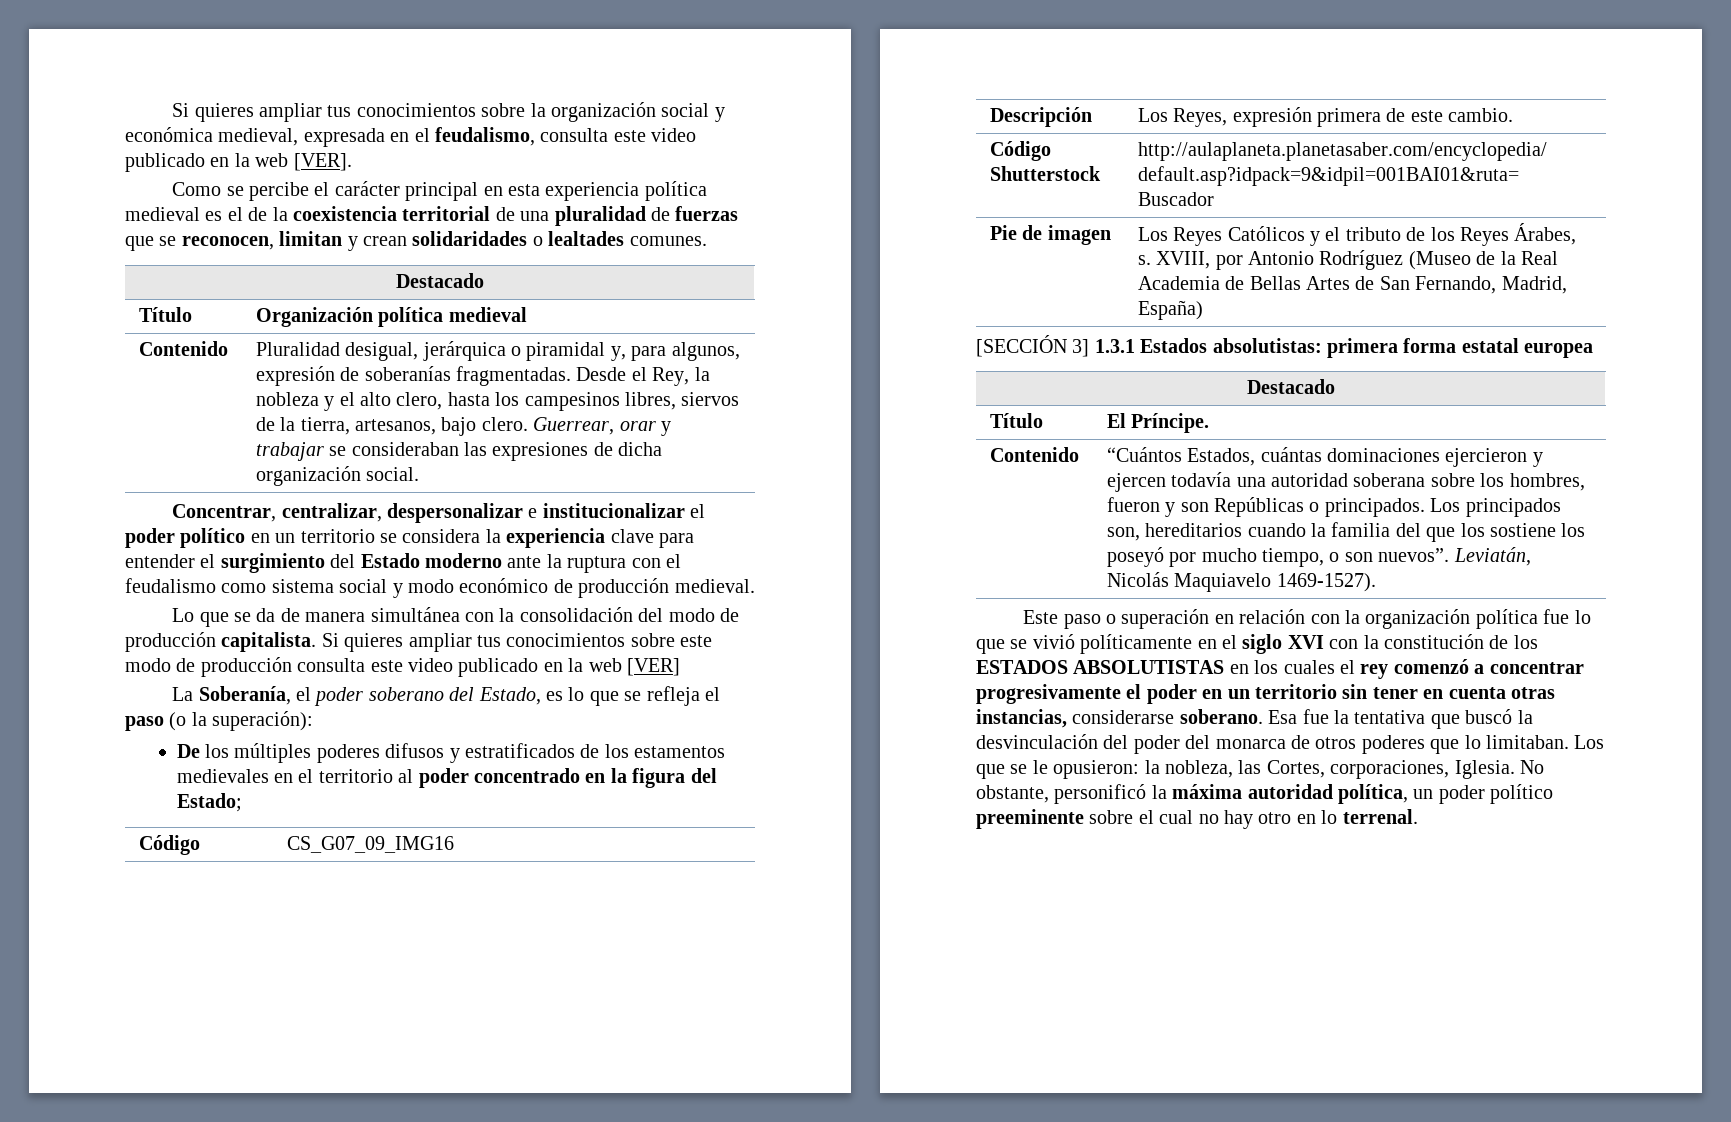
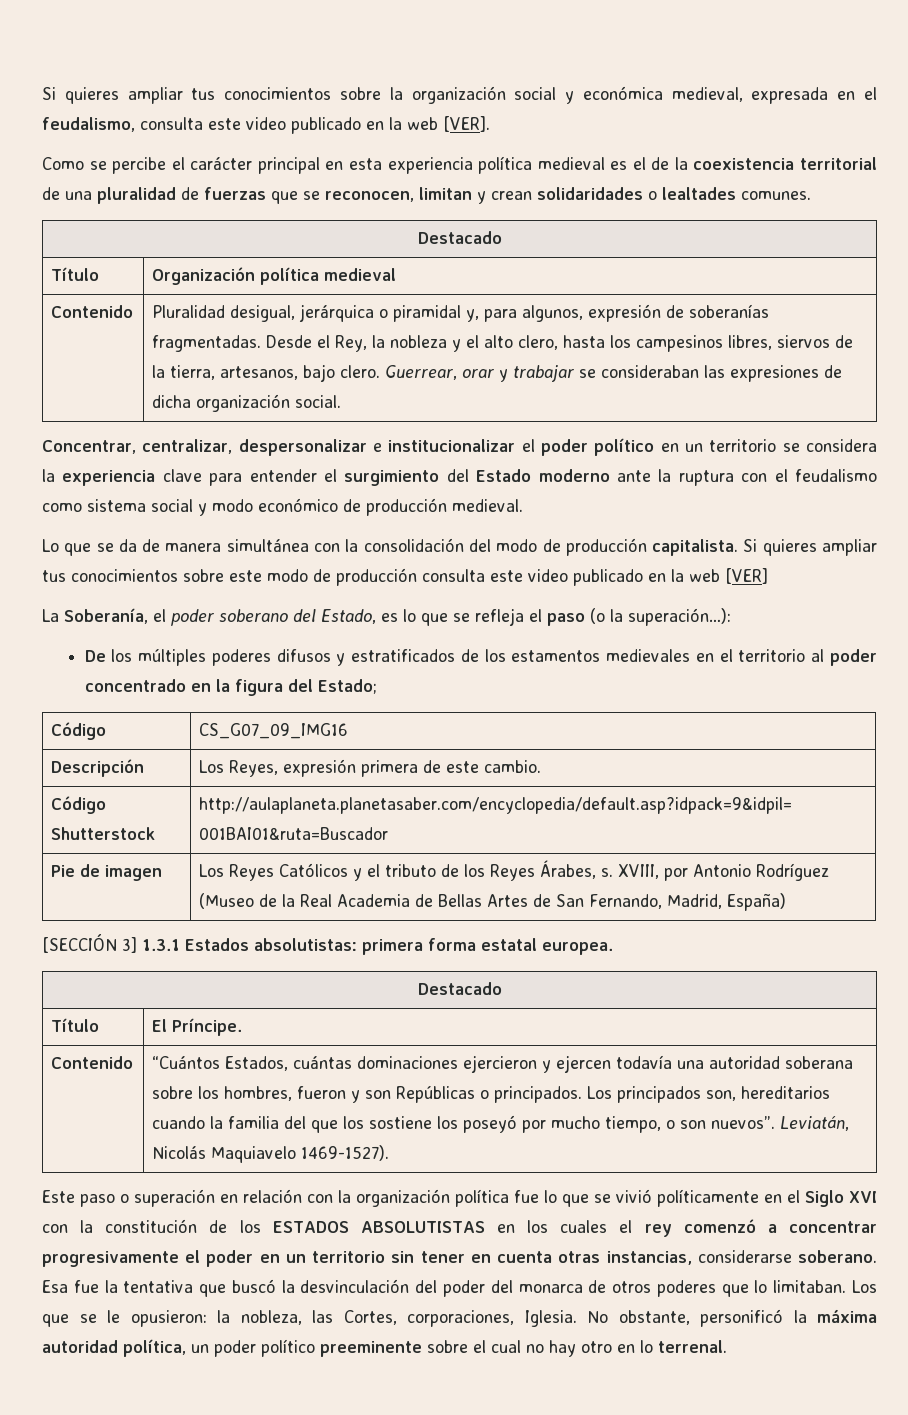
- La Soberanía, el poder soberano del Estado, es lo que se refleja el paso (o la superación):
+ La Soberanía, el poder soberano del Estado, es lo que se refleja el paso (o la superación…):
- [SECCIÓN 3] 1.3.1 Estados absolutistas: primera forma estatal europea
+ [SECCIÓN 3] 1.3.1 Estados absolutistas: primera forma estatal europea.
- Este paso o superación en relación con la organización política fue lo que se vivió políticamente en el siglo XVI con la constitución de los ESTADOS ABSOLUTISTAS en los cuales el rey comenzó a concentrar progresivamente el poder en un territorio sin tener en cuenta otras instancias, considerarse soberano.
+ Este paso o superación en relación con la organización política fue lo que se vivió políticamente en el Siglo XVI con la constitución de los ESTADOS ABSOLUTISTAS en los cuales el rey comenzó a concentrar progresivamente el poder en un territorio sin tener en cuenta otras instancias, considerarse soberano.

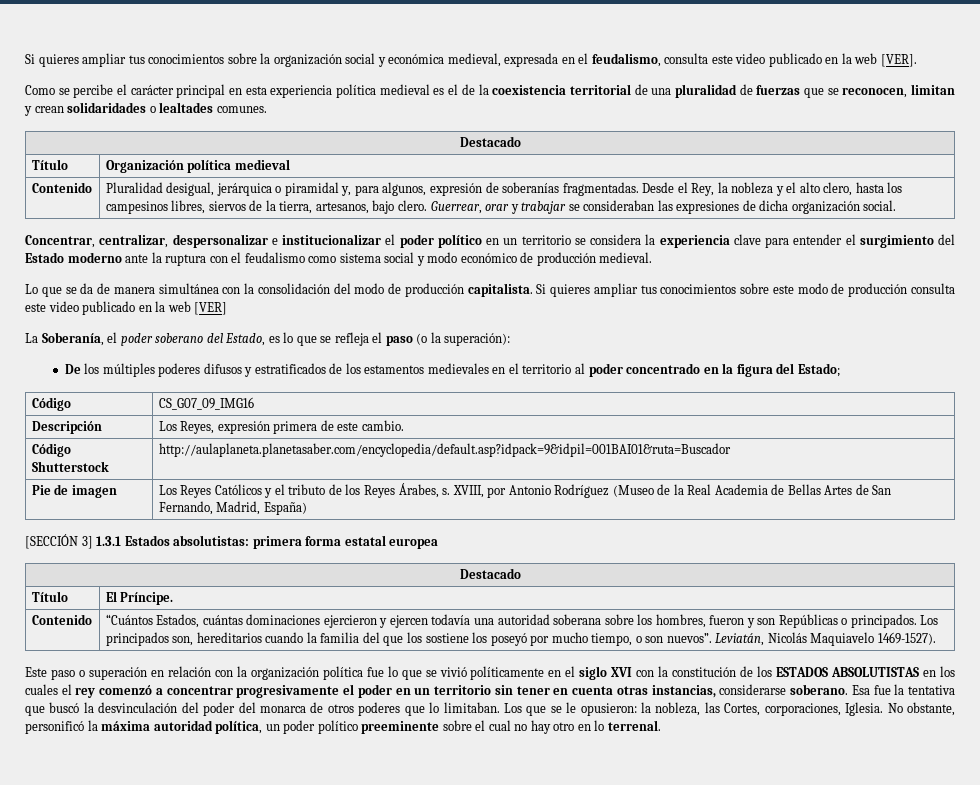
- La Soberanía, el poder soberano del Estado, es lo que se refleja el paso (o la superación…):
+ La Soberanía, el poder soberano del Estado, es lo que se refleja el paso (o la superación):
- [SECCIÓN 3] 1.3.1 Estados absolutistas: primera forma estatal europea.
+ [SECCIÓN 3] 1.3.1 Estados absolutistas: primera forma estatal europea
- Este paso o superación en relación con la organización política fue lo que se vivió políticamente en el Siglo XVI con la constitución de los ESTADOS ABSOLUTISTAS en los cuales el rey comenzó a concentrar progresivamente el poder en un territorio sin tener en cuenta otras instancias, considerarse soberano.
+ Este paso o superación en relación con la organización política fue lo que se vivió políticamente en el siglo XVI con la constitución de los ESTADOS ABSOLUTISTAS en los cuales el rey comenzó a concentrar progresivamente el poder en un territorio sin tener en cuenta otras instancias, considerarse soberano.

